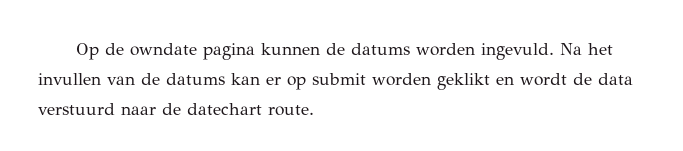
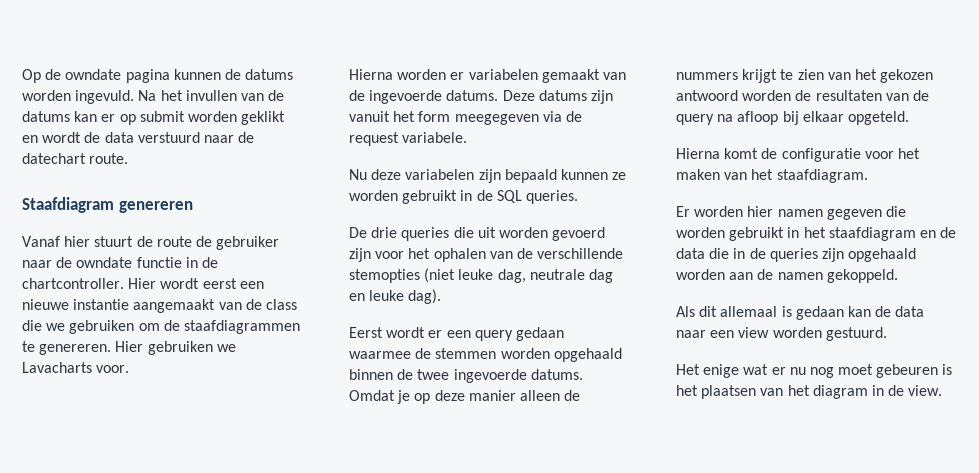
+ Staafdiagram genereren
+ Vanaf hier stuurt de route de gebruiker naar de owndate functie in de chartcontroller. Hier wordt eerst een nieuwe instantie aangemaakt van de class die we gebruiken om de staafdiagrammen te genereren. Hier gebruiken we Lavacharts voor.
+ Hierna worden er variabelen gemaakt van de ingevoerde datums. Deze datums zijn vanuit het form meegegeven via de request variabele.
+ Nu deze variabelen zijn bepaald kunnen ze worden gebruikt in de SQL queries.
+ De drie queries die uit worden gevoerd zijn voor het ophalen van de verschillende stemopties (niet leuke dag, neutrale dag en leuke dag).
+ Eerst wordt er een query gedaan waarmee de stemmen worden opgehaald binnen de twee ingevoerde datums. Omdat je op deze manier alleen de nummers krijgt te zien van het gekozen antwoord worden de resultaten van de query na afloop bij elkaar opgeteld.
+ Hierna komt de configuratie voor het maken van het staafdiagram.
+ Er worden hier namen gegeven die worden gebruikt in het staafdiagram en de data die in de queries zijn opgehaald worden aan de namen gekoppeld.
+ Als dit allemaal is gedaan kan de data naar een view worden gestuurd.
+ Het enige wat er nu nog moet gebeuren is het plaatsen van het diagram in de view.

